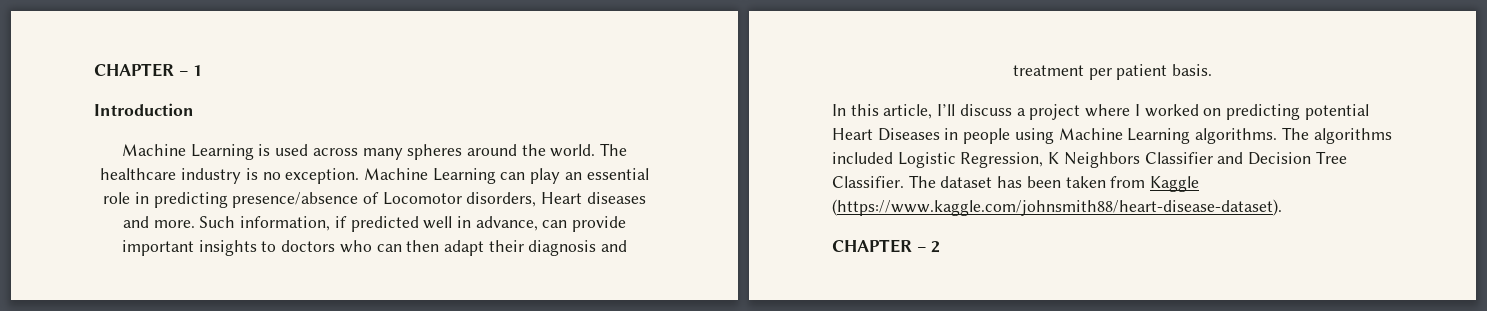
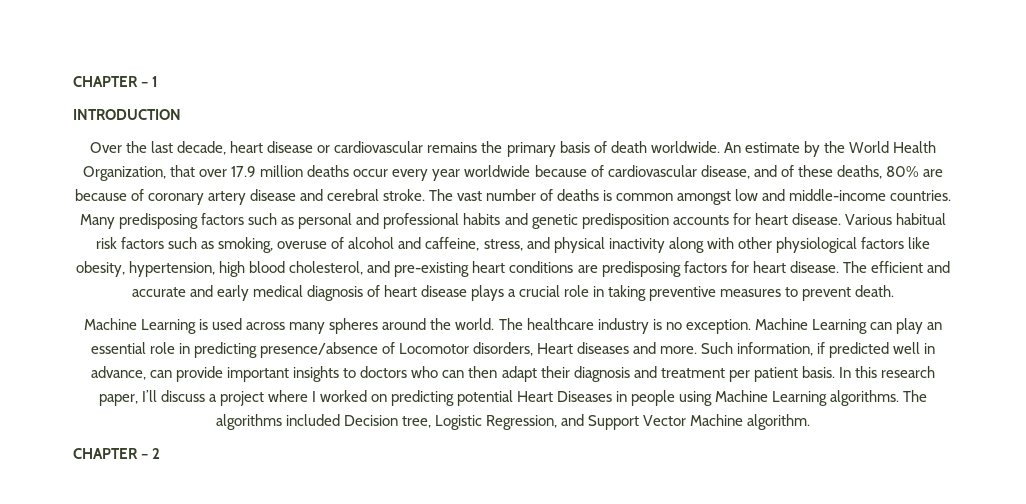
- Introduction
+ INTRODUCTION
+ Over the last decade, heart disease or cardiovascular remains the primary basis of death worldwide. An estimate by the World Health Organization, that over 17.9 million deaths occur every year worldwide because of cardiovascular disease, and of these deaths, 80% are because of coronary artery disease and cerebral stroke. The vast number of deaths is common amongst low and middle-income countries. Many predisposing factors such as personal and professional habits and genetic predisposition accounts for heart disease. Various habitual risk factors such as smoking, overuse of alcohol and caffeine, stress, and physical inactivity along with other physiological factors like obesity, hypertension, high blood cholesterol, and pre-existing heart conditions are predisposing factors for heart disease. The efficient and accurate and early medical diagnosis of heart disease plays a crucial role in taking preventive measures to prevent death.
- Such information, if predicted well in advance, can provide important insights to doctors who can then adapt their diagnosis and treatment per patient basis.
- In this article, I’ll discuss a project where I worked on predicting potential Heart Diseases in people using Machine Learning algorithms.
+ Such information, if predicted well in advance, can provide important insights to doctors who can then adapt their diagnosis and treatment per patient basis. In this research paper, I’ll discuss a project where I worked on predicting potential Heart Diseases in people using Machine Learning algorithms.
- The algorithms included Logistic Regression, K Neighbors Classifier and Decision Tree Classifier. The dataset has been taken from Kaggle (https://www.kaggle.com/johnsmith88/heart-disease-dataset).
+ The algorithms included Decision tree, Logistic Regression, and Support Vector Machine algorithm.

